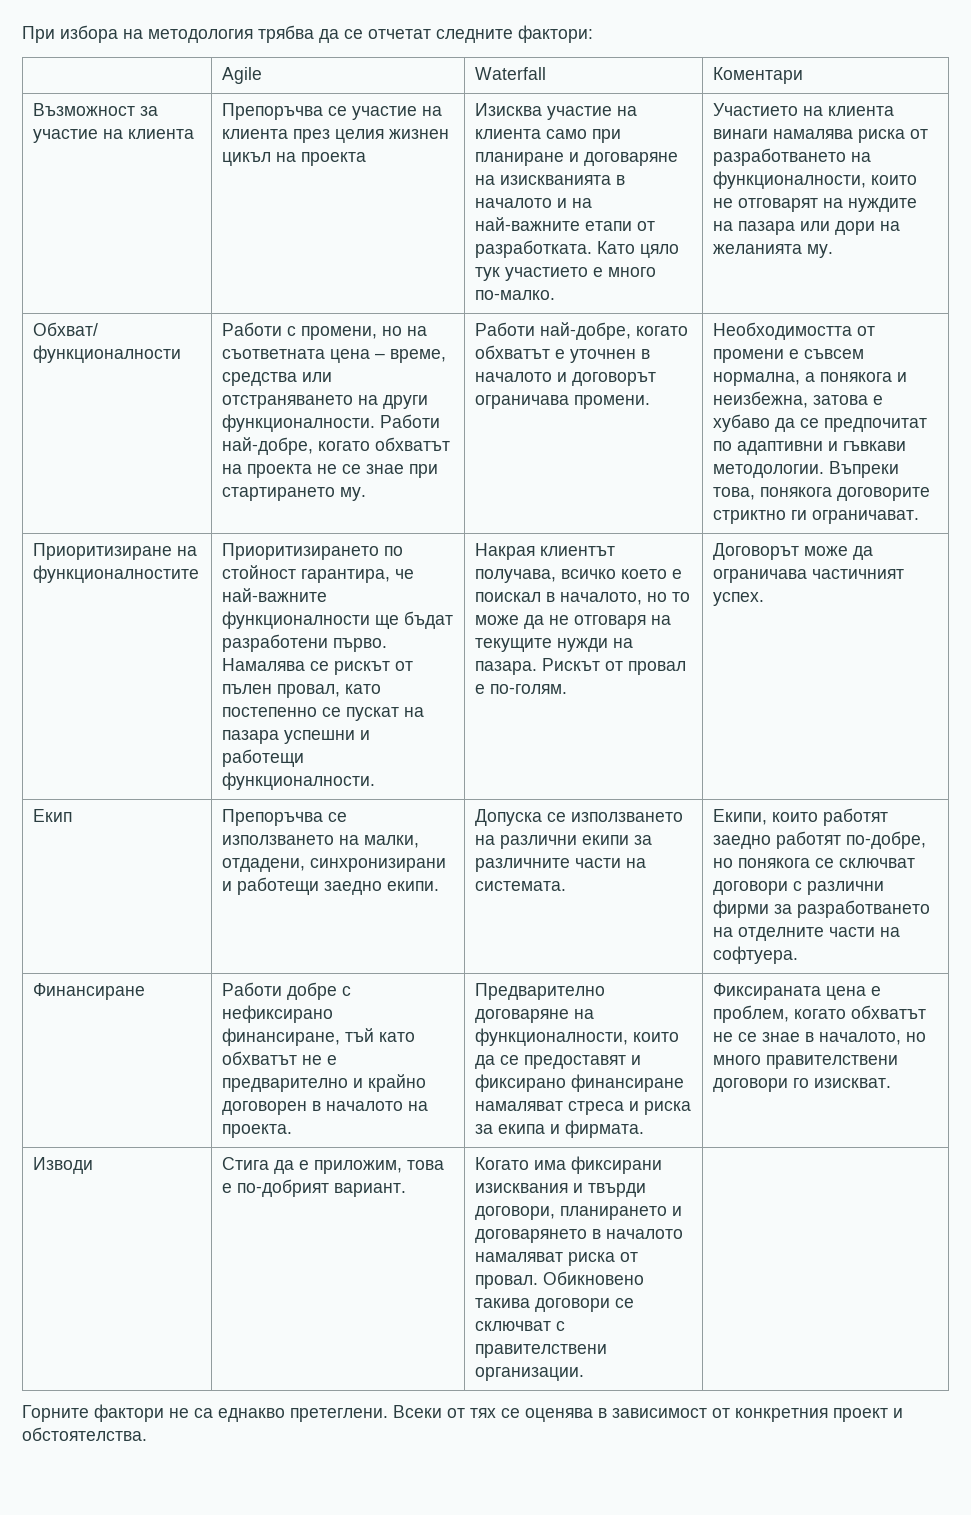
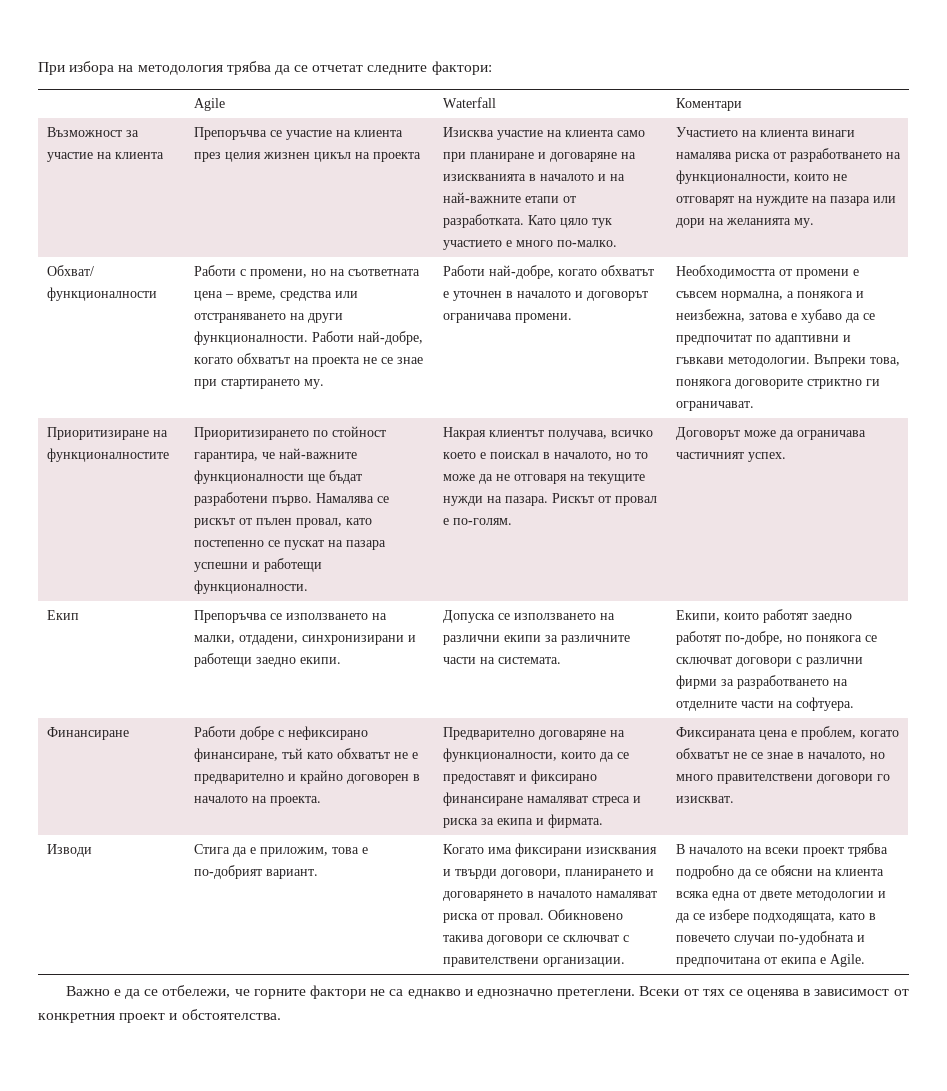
- Горните фактори не са еднакво претеглени.
+ В началото на всеки проект трябва подробно да се обясни на клиента всяка една от двете методологии и да се избере подходящата, като в повечето случаи по-удобната и предпочитана от екипа е Agile.
+ Важно е да се отбележи, че горните фактори не са еднакво и еднозначно претеглени.

